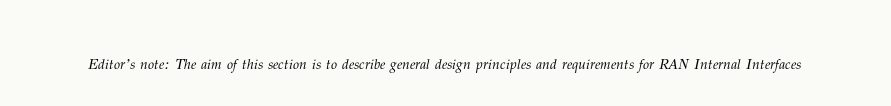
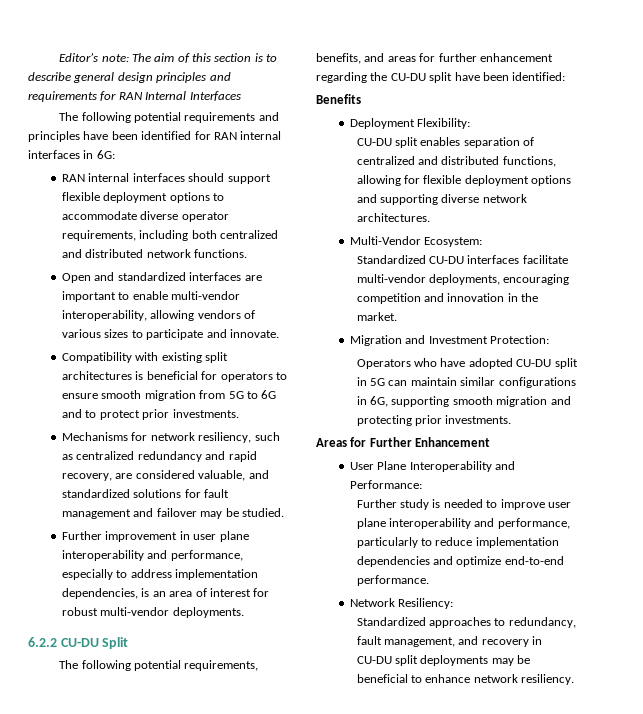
+ The following potential requirements and principles have been identified for RAN internal interfaces in 6G:
+ RAN internal interfaces should support flexible deployment options to accommodate diverse operator requirements, including both centralized and distributed network functions.
+ Open and standardized interfaces are important to enable multi-vendor interoperability, allowing vendors of various sizes to participate and innovate.
+ Compatibility with existing split architectures is beneficial for operators to ensure smooth migration from 5G to 6G and to protect prior investments.
+ Mechanisms for network resiliency, such as centralized redundancy and rapid recovery, are considered valuable, and standardized solutions for fault management and failover may be studied.
+ Further improvement in user plane interoperability and performance, especially to address implementation dependencies, is an area of interest for robust multi-vendor deployments.
+ 6.2.2 CU-DU Split
+ The following potential requirements, benefits, and areas for further enhancement regarding the CU-DU split have been identified:
+ Benefits
+ Deployment Flexibility:
+ CU-DU split enables separation of centralized and distributed functions, allowing for flexible deployment options and supporting diverse network architectures.
+ Multi-Vendor Ecosystem:
+ Standardized CU-DU interfaces facilitate multi-vendor deployments, encouraging competition and innovation in the market.
+ Migration and Investment Protection:
+ Operators who have adopted CU-DU split in 5G can maintain similar configurations in 6G, supporting smooth migration and protecting prior investments.
+ Areas for Further Enhancement
+ User Plane Interoperability and Performance:
+ Further study is needed to improve user plane interoperability and performance, particularly to reduce implementation dependencies and optimize end-to-end performance.
+ Network Resiliency:
+ Standardized approaches to redundancy, fault management, and recovery in CU-DU split deployments may be beneficial to enhance network resiliency.

